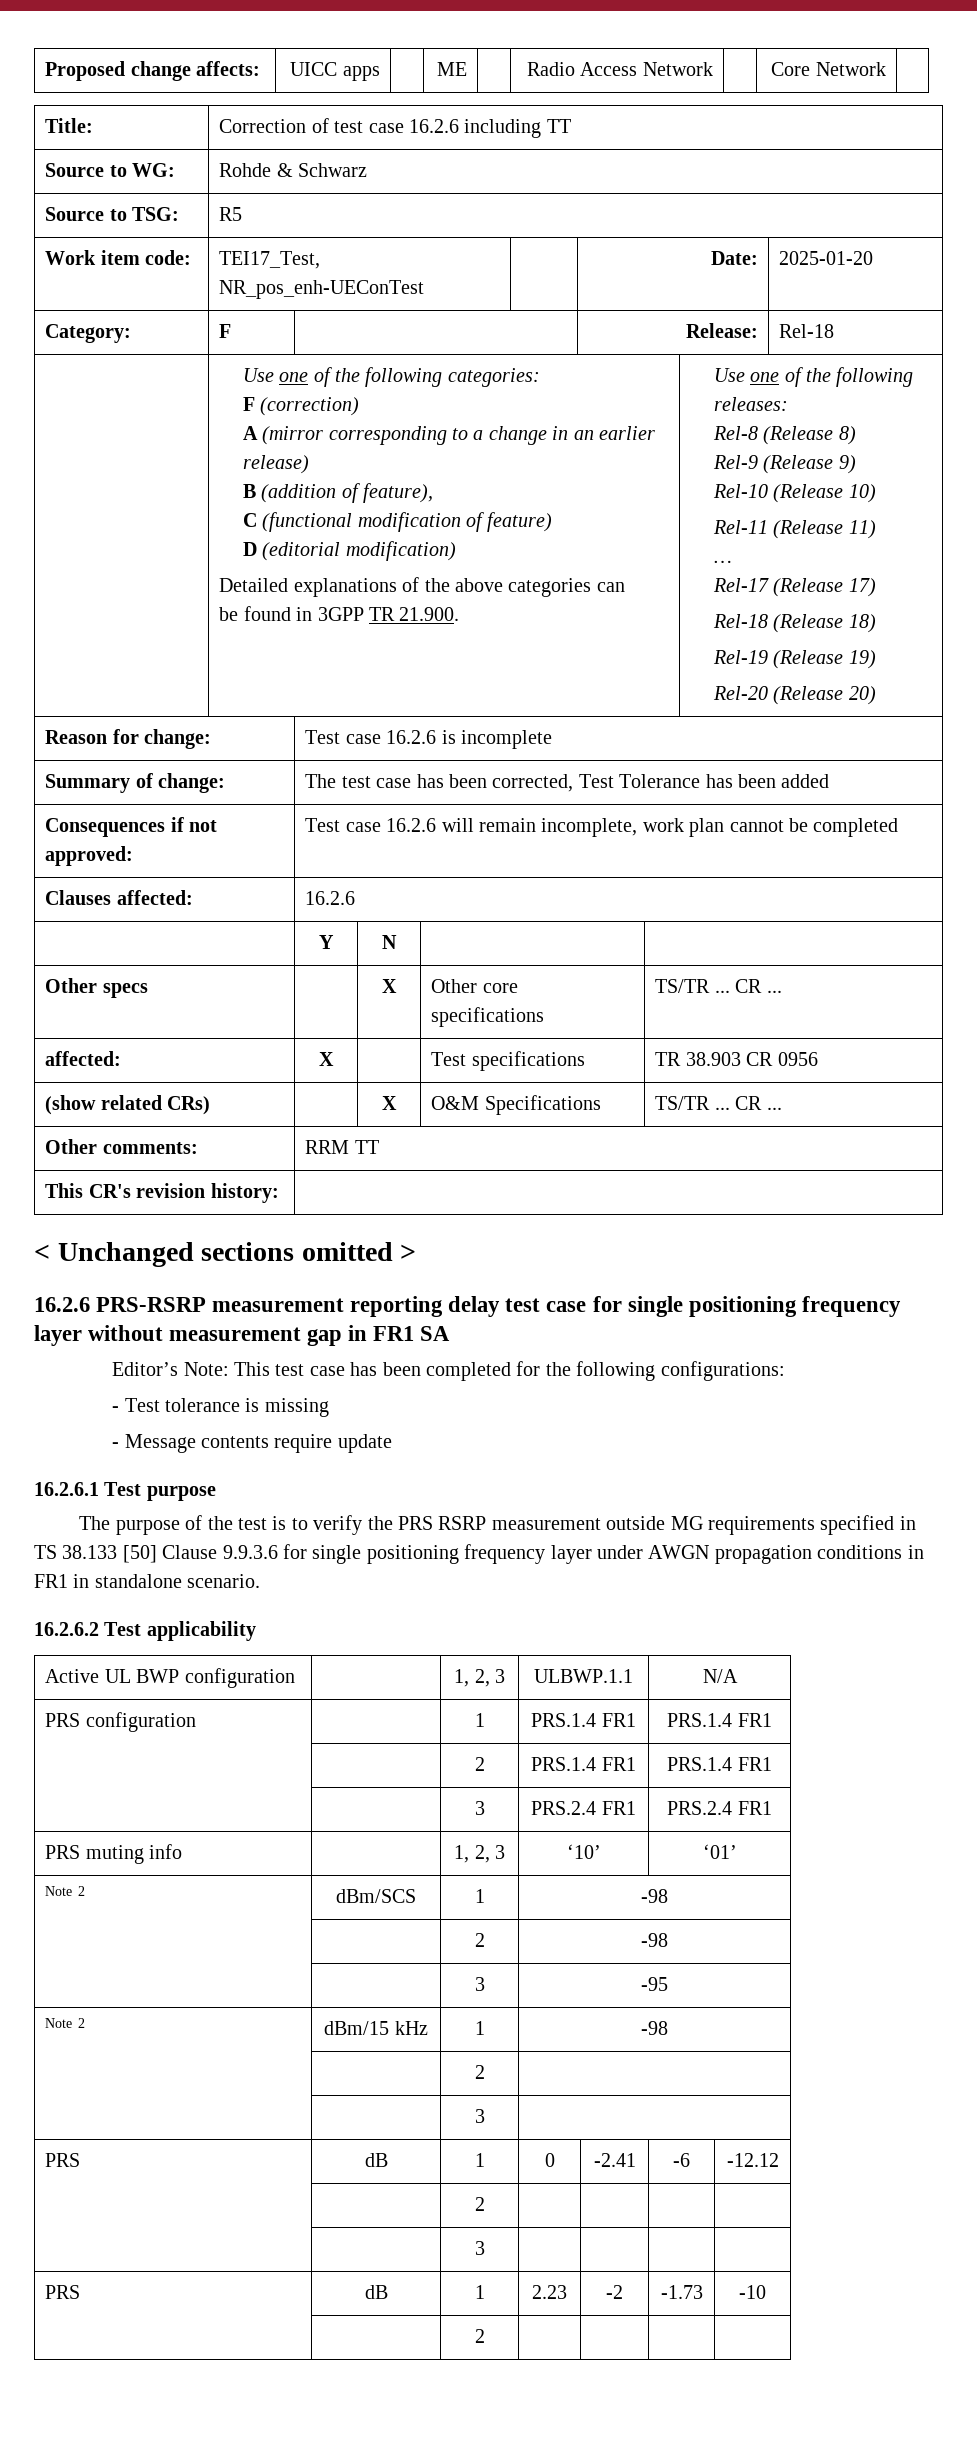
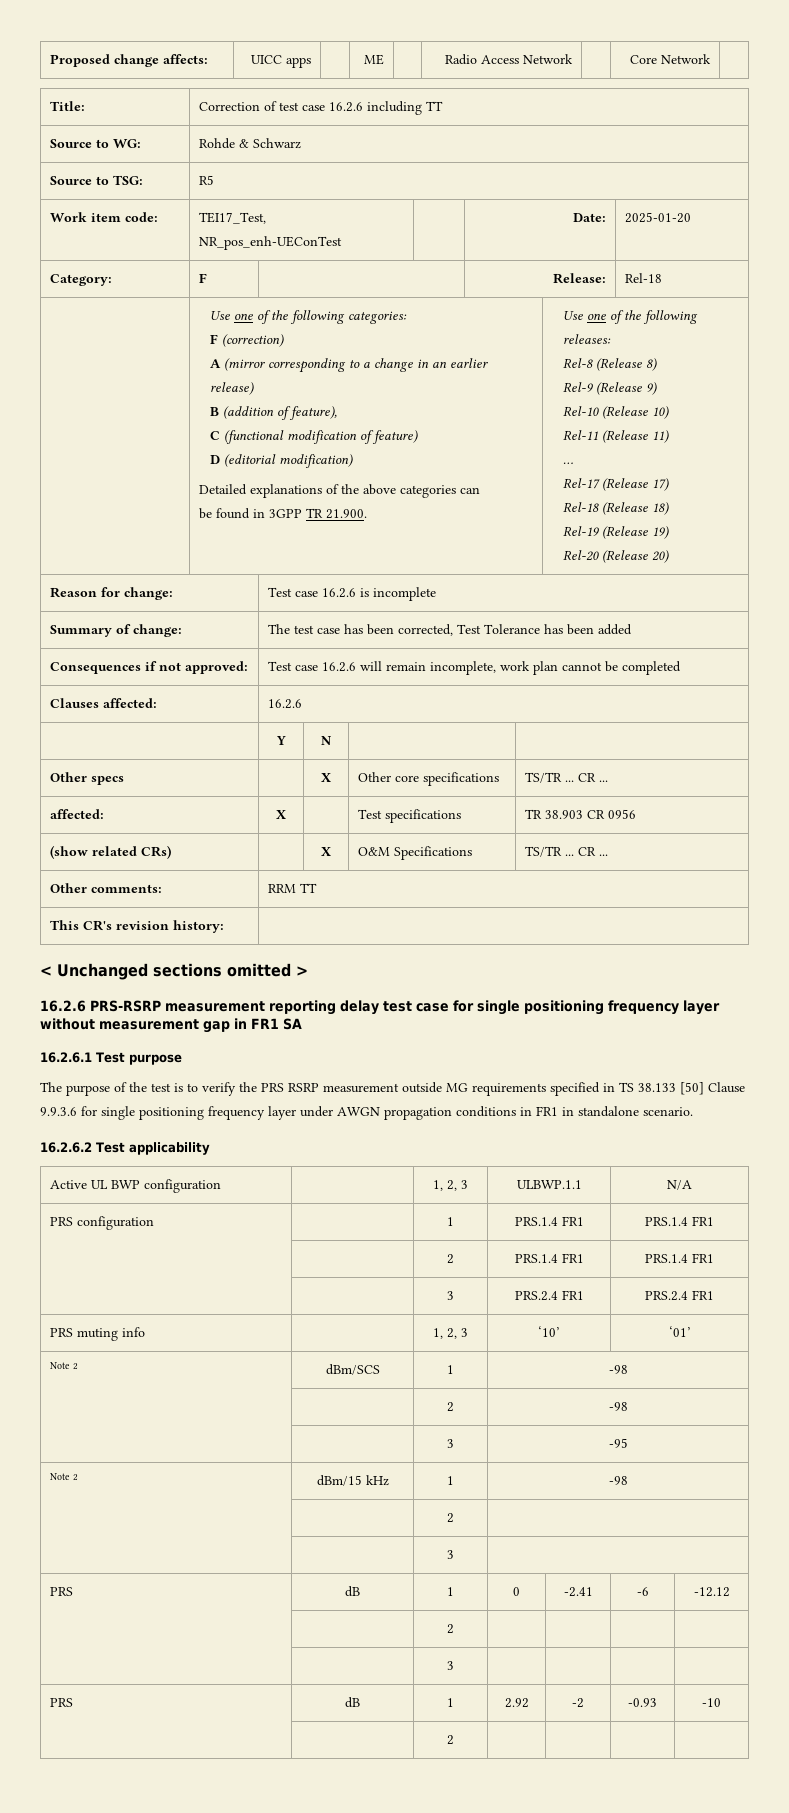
- Editor’s Note: This test case has been completed for the following configurations:
- - Test tolerance is missing
- - Message contents require update
- PRS | dB | 1 | 2.23 | -2 | -1.73 | -10
+ PRS | dB | 1 | 2.92 | -2 | -0.93 | -10

